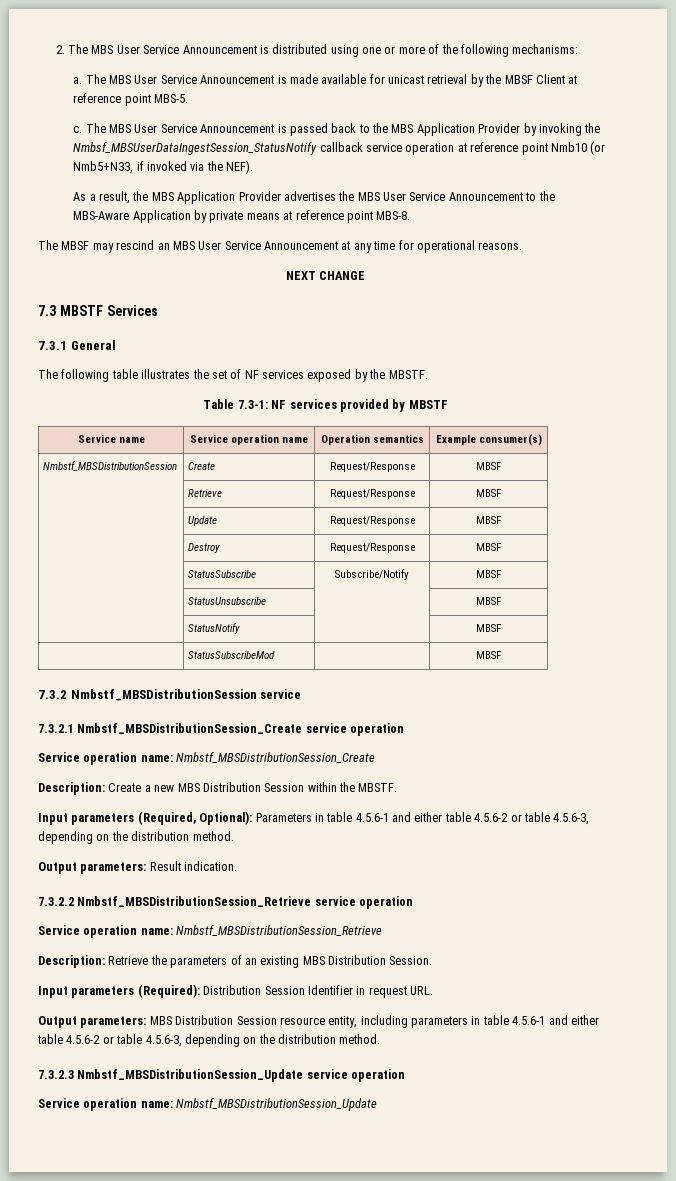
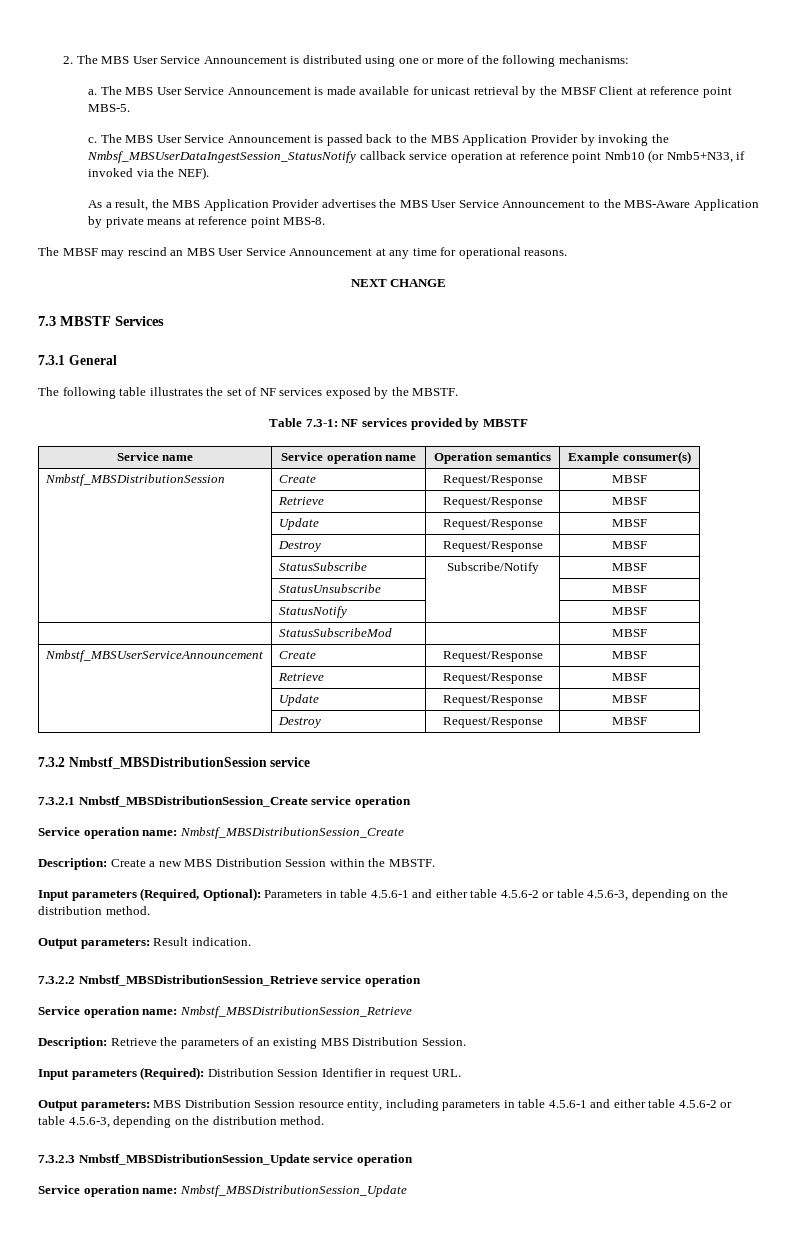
+ Nmbstf_MBSUserServiceAnnouncement | Create | Request/Response | MBSF
+ | Retrieve | Request/Response | MBSF
+ | Update | Request/Response | MBSF
+ | Destroy | Request/Response | MBSF

